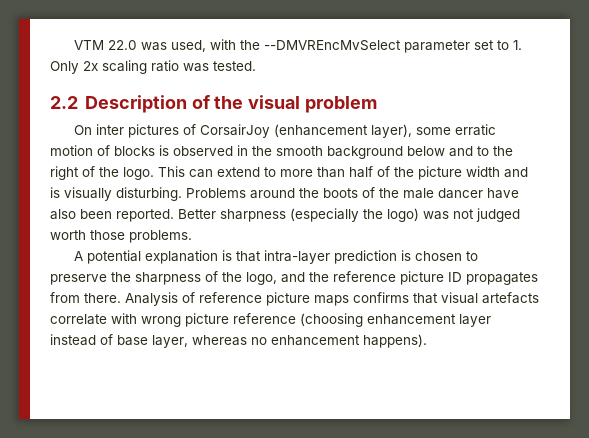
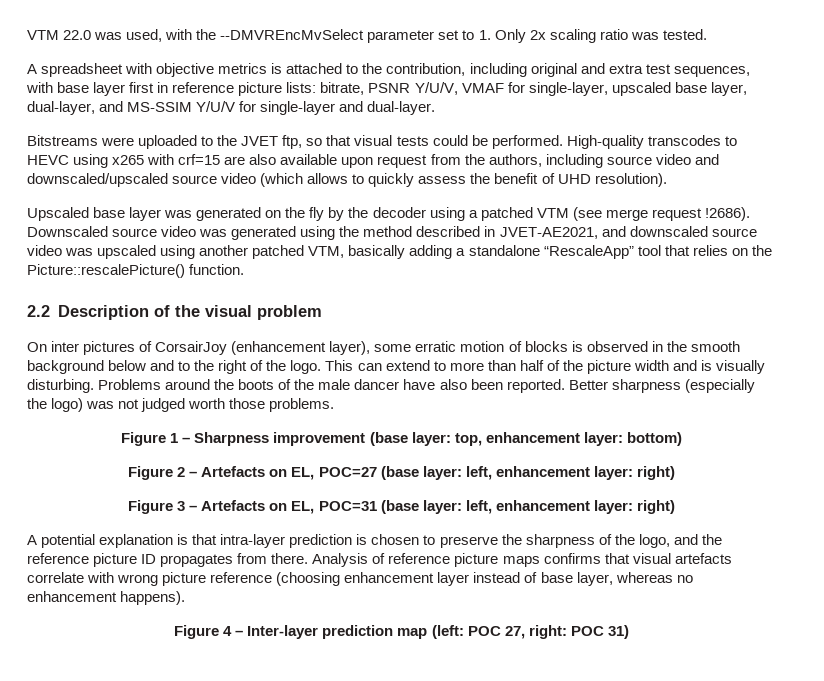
+ A spreadsheet with objective metrics is attached to the contribution, including original and extra test sequences, with base layer first in reference picture lists: bitrate, PSNR Y/U/V, VMAF for single-layer, upscaled base layer, dual-layer, and MS-SSIM Y/U/V for single-layer and dual-layer.
+ Bitstreams were uploaded to the JVET ftp, so that visual tests could be performed. High-quality transcodes to HEVC using x265 with crf=15 are also available upon request from the authors, including source video and downscaled/upscaled source video (which allows to quickly assess the benefit of UHD resolution).
+ Upscaled base layer was generated on the fly by the decoder using a patched VTM (see merge request !2686). Downscaled source video was generated using the method described in JVET-AE2021, and downscaled source video was upscaled using another patched VTM, basically adding a standalone “RescaleApp” tool that relies on the Picture::rescalePicture() function.
+ Figure 1 – Sharpness improvement (base layer: top, enhancement layer: bottom)
+ Figure 2 – Artefacts on EL, POC=27 (base layer: left, enhancement layer: right)
+ Figure 3 – Artefacts on EL, POC=31 (base layer: left, enhancement layer: right)
+ Figure 4 – Inter-layer prediction map (left: POC 27, right: POC 31)

